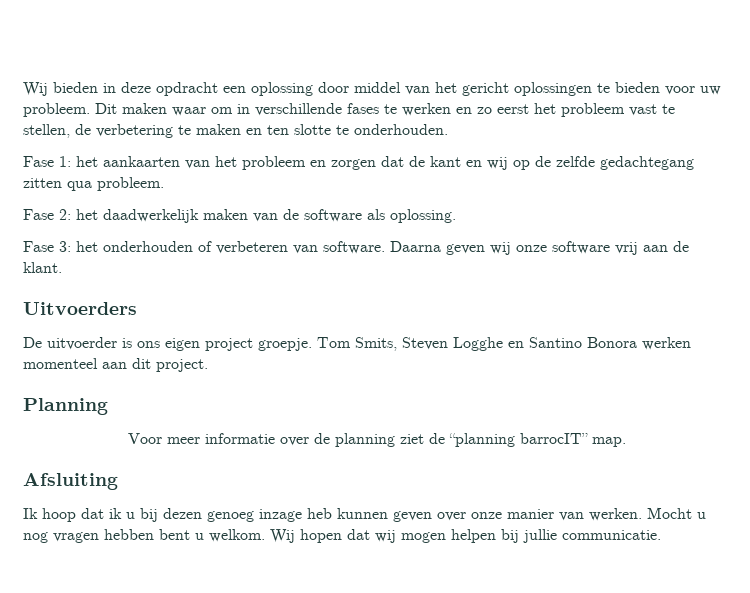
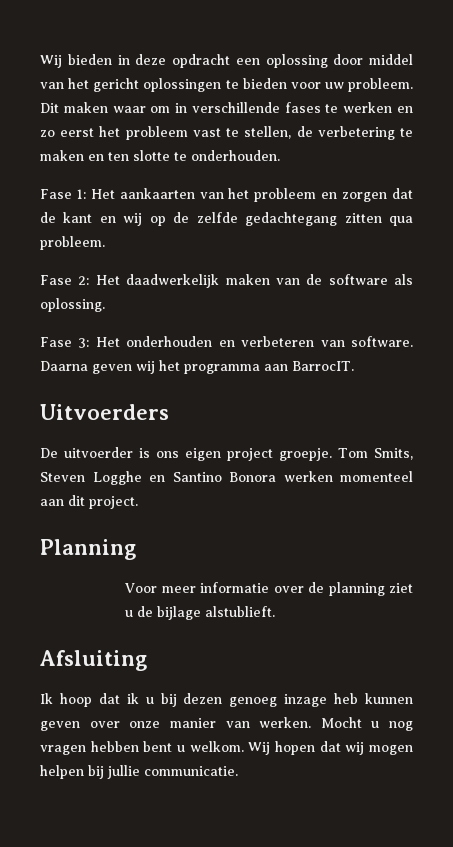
- Fase 1: het aankaarten van het probleem en zorgen dat de kant en wij op de zelfde gedachtegang zitten qua probleem.
+ Fase 1: Het aankaarten van het probleem en zorgen dat de kant en wij op de zelfde gedachtegang zitten qua probleem.
- Fase 2: het daadwerkelijk maken van de software als oplossing.
+ Fase 2: Het daadwerkelijk maken van de software als oplossing.
- Fase 3: het onderhouden of verbeteren van software.
+ Fase 3: Het onderhouden en verbeteren van software.
- Daarna geven wij onze software vrij aan de klant.
+ Daarna geven wij het programma aan BarrocIT.
- Voor meer informatie over de planning ziet de “planning barrocIT” map.
+ Voor meer informatie over de planning ziet u de bijlage alstublieft.

